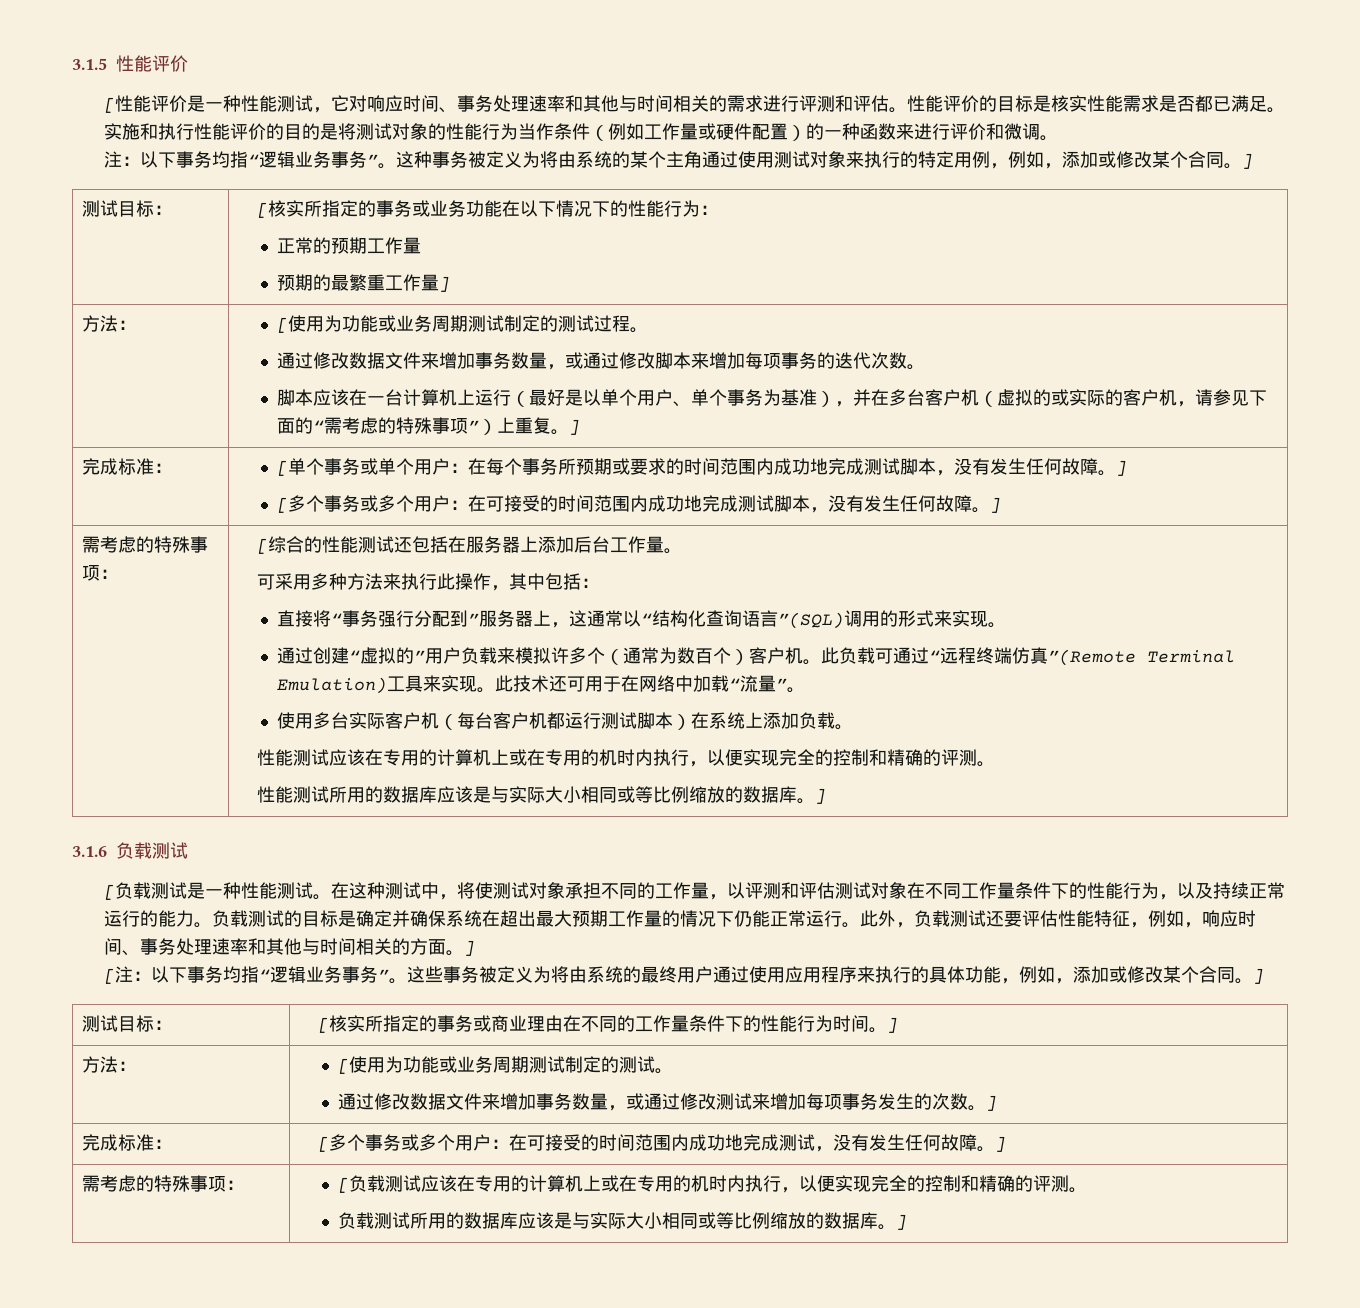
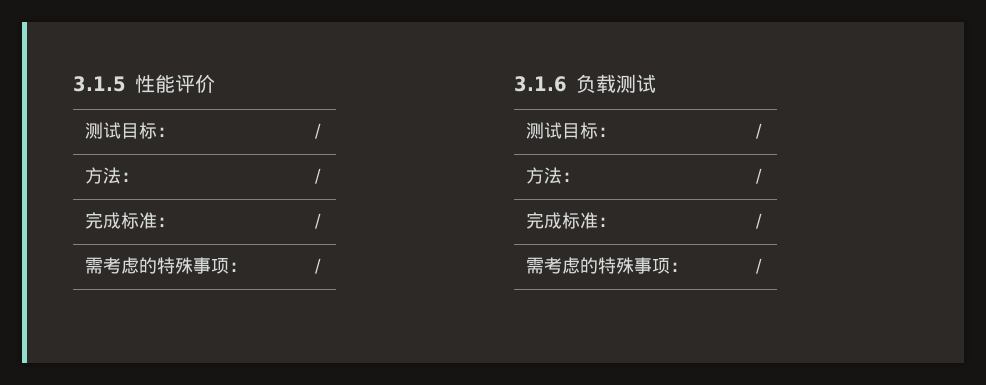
  3.1.5性能评价
- [性能评价是一种性能测试，它对响应时间、事务处理速率和其他与时间相关的需求进行评测和评估。性能评价的目标是核实性能需求是否都已满足。实施和执行性能评价的目的是将测试对象的性能行为当作条件（例如工作量或硬件配置）的一种函数来进行评价和微调。
- 注：以下事务均指“逻辑业务事务”。这种事务被定义为将由系统的某个主角通过使用测试对象来执行的特定用例，例如，添加或修改某个合同。]
- 测试目标： | [核实所指定的事务或业务功能在以下情况下的性能行为：
- 正常的预期工作量
- 预期的最繁重工作量]
- 方法： | [使用为功能或业务周期测试制定的测试过程。
- 通过修改数据文件来增加事务数量，或通过修改脚本来增加每项事务的迭代次数。
- 脚本应该在一台计算机上运行（最好是以单个用户、单个事务为基准），并在多台客户机（虚拟的或实际的客户机，请参见下面的“需考虑的特殊事项”）上重复。]
- 完成标准： | [单个事务或单个用户：在每个事务所预期或要求的时间范围内成功地完成测试脚本，没有发生任何故障。]
- [多个事务或多个用户：在可接受的时间范围内成功地完成测试脚本，没有发生任何故障。]
- 需考虑的特殊事项： | [综合的性能测试还包括在服务器上添加后台工作量。
- 可采用多种方法来执行此操作，其中包括：
- 直接将“事务强行分配到”服务器上，这通常以“结构化查询语言”(SQL)调用的形式来实现。
- 通过创建“虚拟的”用户负载来模拟许多个（通常为数百个）客户机。此负载可通过“远程终端仿真”(Remote Terminal Emulation)工具来实现。此技术还可用于在网络中加载“流量”。
- 使用多台实际客户机（每台客户机都运行测试脚本）在系统上添加负载。
- 性能测试应该在专用的计算机上或在专用的机时内执行，以便实现完全的控制和精确的评测。
- 性能测试所用的数据库应该是与实际大小相同或等比例缩放的数据库。]
+ 测试目标： | /
+ 方法： | /
+ 完成标准： | /
+ 需考虑的特殊事项： | /
  3.1.6负载测试
- [负载测试是一种性能测试。在这种测试中，将使测试对象承担不同的工作量，以评测和评估测试对象在不同工作量条件下的性能行为，以及持续正常运行的能力。负载测试的目标是确定并确保系统在超出最大预期工作量的情况下仍能正常运行。此外，负载测试还要评估性能特征，例如，响应时间、事务处理速率和其他与时间相关的方面。]
- [注：以下事务均指“逻辑业务事务”。这些事务被定义为将由系统的最终用户通过使用应用程序来执行的具体功能，例如，添加或修改某个合同。]
- 测试目标： | [核实所指定的事务或商业理由在不同的工作量条件下的性能行为时间。]
- 方法： | [使用为功能或业务周期测试制定的测试。
- 通过修改数据文件来增加事务数量，或通过修改测试来增加每项事务发生的次数。]
- 完成标准： | [多个事务或多个用户：在可接受的时间范围内成功地完成测试，没有发生任何故障。]
- 需考虑的特殊事项： | [负载测试应该在专用的计算机上或在专用的机时内执行，以便实现完全的控制和精确的评测。
- 负载测试所用的数据库应该是与实际大小相同或等比例缩放的数据库。]
+ 测试目标： | /
+ 方法： | /
+ 完成标准： | /
+ 需考虑的特殊事项： | /

